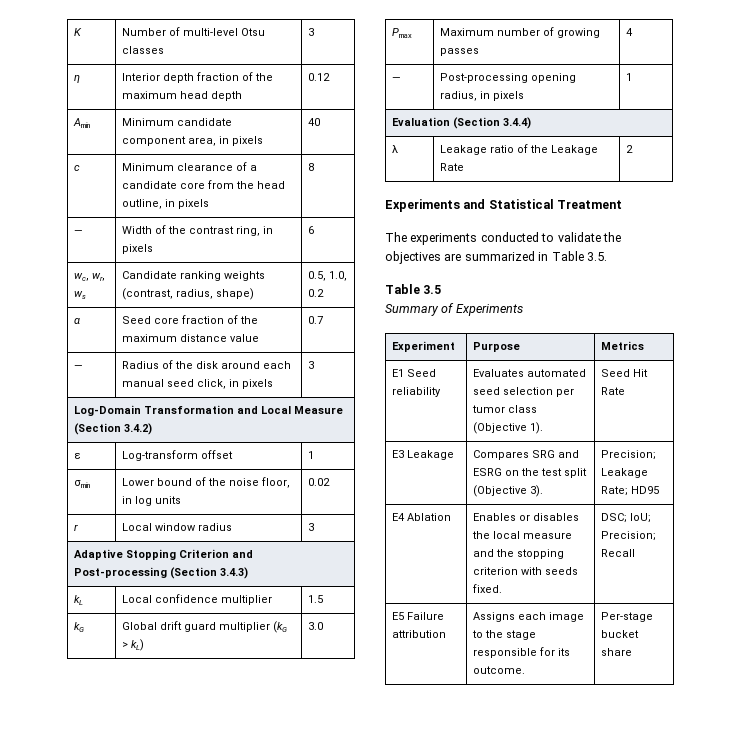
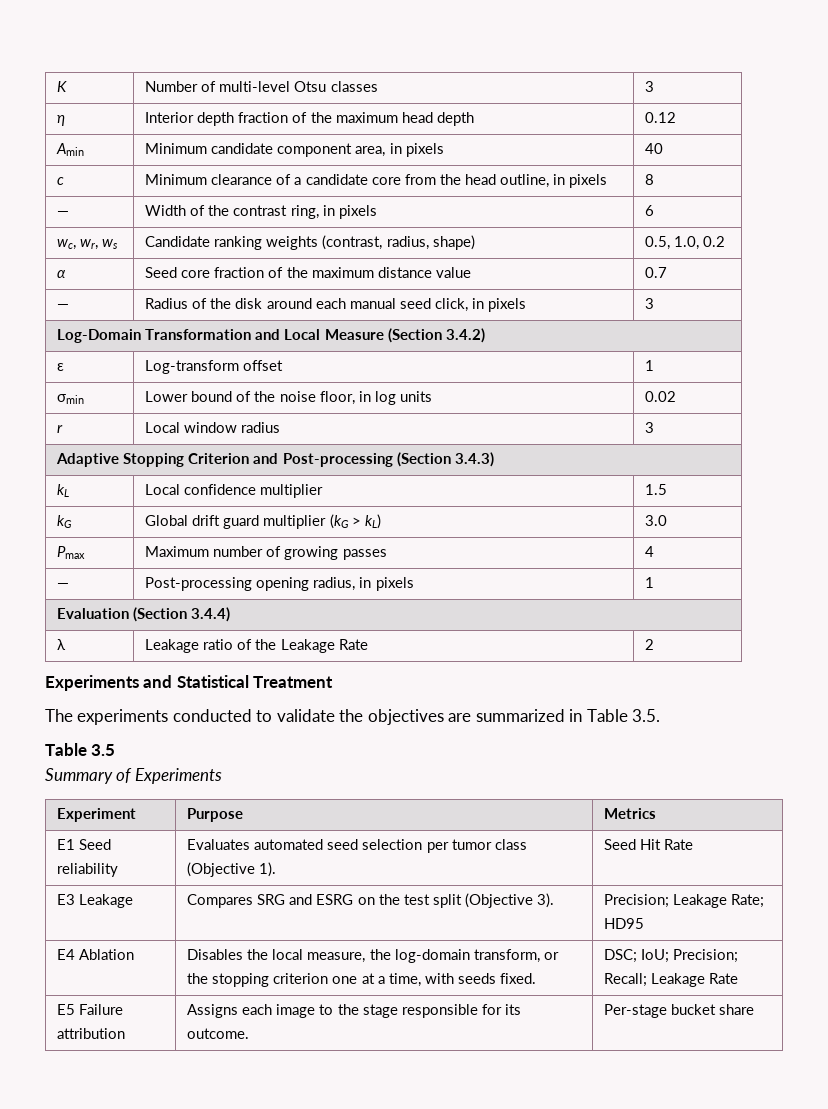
- E4 Ablation | Enables or disables the local measure and the stopping criterion with seeds fixed. | DSC; IoU; Precision; Recall
+ E4 Ablation | Disables the local measure, the log-domain transform, or the stopping criterion one at a time, with seeds fixed. | DSC; IoU; Precision; Recall; Leakage Rate

